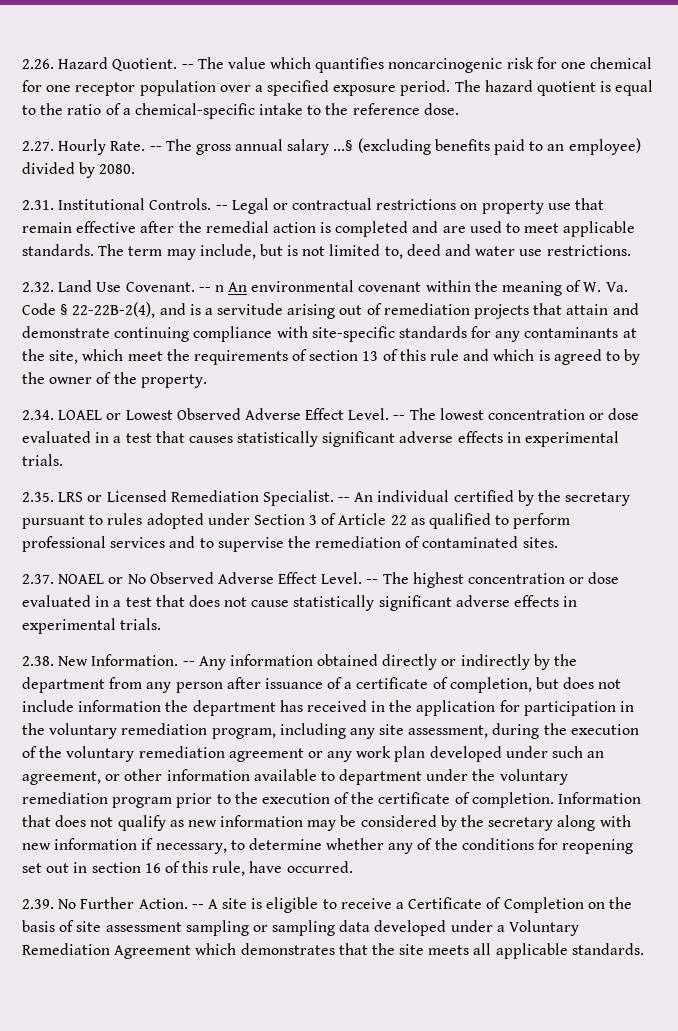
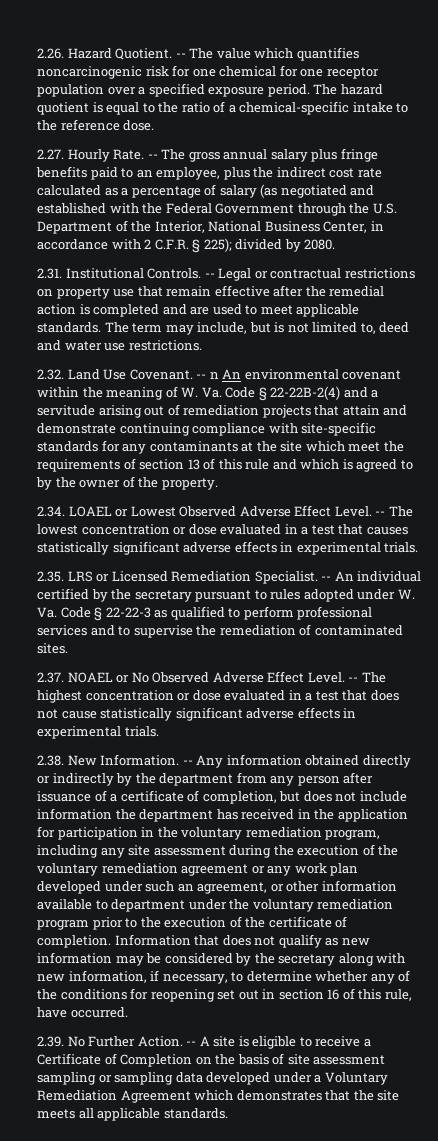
- -- The gross annual salary ...§ (excluding benefits paid to an employee) divided by 2080.
+ -- The gross annual salary plus fringe benefits paid to an employee, plus the indirect cost rate calculated as a percentage of salary (as negotiated and established with the Federal Government through the U.S. Department of the Interior, National Business Center, in accordance with 2 C.F.R. § 225); divided by 2080.
- -- n An environmental covenant within the meaning of W. Va. Code § 22-22B-2(4), and is a servitude arising out of remediation projects that attain and demonstrate continuing compliance with site-specific standards for any contaminants at the site, which meet the requirements of section 13 of this rule and which is agreed to by the owner of the property.
+ -- n An environmental covenant within the meaning of W. Va. Code § 22-22B-2(4) and a servitude arising out of remediation projects that attain and demonstrate continuing compliance with site-specific standards for any contaminants at the site which meet the requirements of section 13 of this rule and which is agreed to by the owner of the property.
- -- An individual certified by the secretary pursuant to rules adopted under Section 3 of Article 22 as qualified to perform professional services and to supervise the remediation of contaminated sites.
+ -- An individual certified by the secretary pursuant to rules adopted under W. Va. Code § 22-22-3 as qualified to perform professional services and to supervise the remediation of contaminated sites.
- -- Any information obtained directly or indirectly by the department from any person after issuance of a certificate of completion, but does not include information the department has received in the application for participation in the voluntary remediation program, including any site assessment, during the execution of the voluntary remediation agreement or any work plan developed under such an agreement, or other information available to department under the voluntary remediation program prior to the execution of the certificate of completion.
+ -- Any information obtained directly or indirectly by the department from any person after issuance of a certificate of completion, but does not include information the department has received in the application for participation in the voluntary remediation program, including any site assessment during the execution of the voluntary remediation agreement or any work plan developed under such an agreement, or other information available to department under the voluntary remediation program prior to the execution of the certificate of completion.
- Information that does not qualify as new information may be considered by the secretary along with new information if necessary, to determine whether any of the conditions for reopening set out in section 16 of this rule, have occurred.
+ Information that does not qualify as new information may be considered by the secretary along with new information, if necessary, to determine whether any of the conditions for reopening set out in section 16 of this rule, have occurred.

